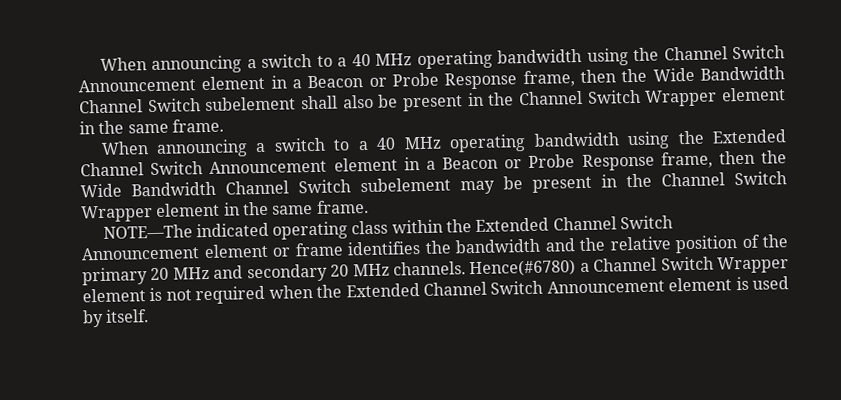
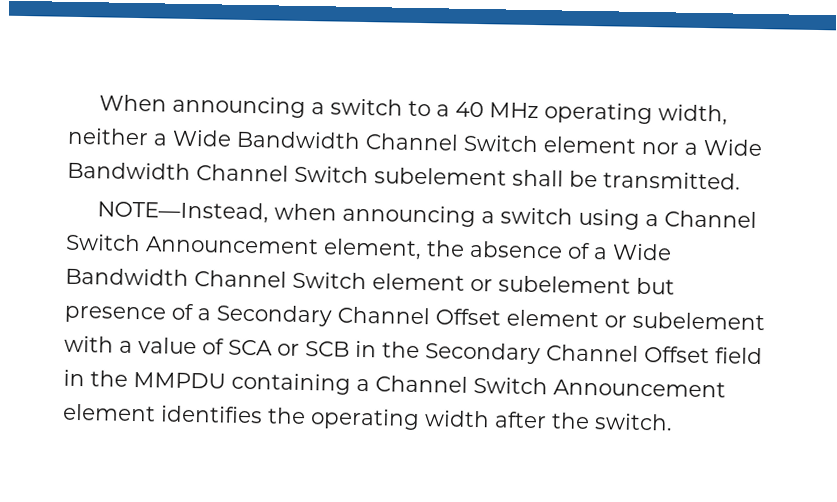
- When announcing a switch to a 40 MHz operating bandwidth using the Channel Switch Announcement element in a Beacon or Probe Response frame, then the Wide Bandwidth Channel Switch subelement shall also be present in the Channel Switch Wrapper element in the same frame.
- When announcing a switch to a 40 MHz operating bandwidth using the Extended Channel Switch Announcement element in a Beacon or Probe Response frame, then the Wide Bandwidth Channel Switch subelement may be present in the Channel Switch Wrapper element in the same frame.
- NOTE—The indicated operating class within the Extended Channel Switch Announcement element or frame identifies the bandwidth and the relative position of the primary 20 MHz and secondary 20 MHz channels. Hence(#6780) a Channel Switch Wrapper element is not required when the Extended Channel Switch Announcement element is used by itself.
+ When announcing a switch to a 40 MHz operating width, neither a Wide Bandwidth Channel Switch element nor a Wide Bandwidth Channel Switch subelement shall be transmitted.
+ NOTE—Instead, when announcing a switch using a Channel Switch Announcement element, the absence of a Wide Bandwidth Channel Switch element or subelement but presence of a Secondary Channel Offset element or subelement with a value of SCA or SCB in the Secondary Channel Offset field in the MMPDU containing a Channel Switch Announcement element identifies the operating width after the switch.

